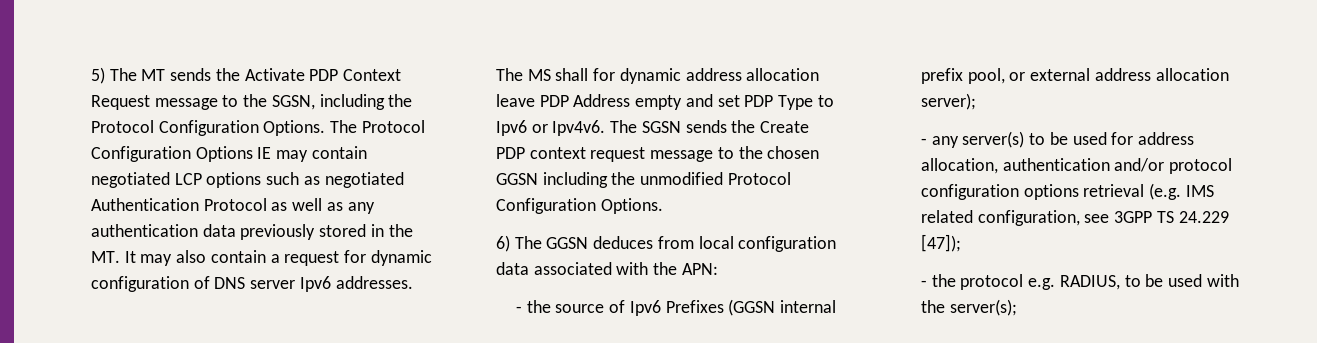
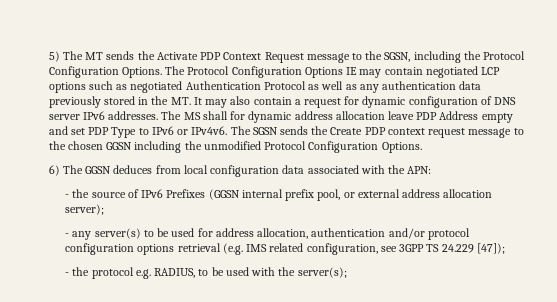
- The Protocol Configuration Options IE may contain negotiated LCP options such as negotiated Authentication Protocol as well as any authentication data previously stored in the MT. It may also contain a request for dynamic configuration of DNS server Ipv6 addresses.
+ The Protocol Configuration Options IE may contain negotiated LCP options such as negotiated Authentication Protocol as well as any authentication data previously stored in the MT. It may also contain a request for dynamic configuration of DNS server IPv6 addresses.
- The MS shall for dynamic address allocation leave PDP Address empty and set PDP Type to Ipv6 or Ipv4v6.
+ The MS shall for dynamic address allocation leave PDP Address empty and set PDP Type to IPv6 or IPv4v6.
- - the source of Ipv6 Prefixes (GGSN internal prefix pool, or external address allocation server);
+ - the source of IPv6 Prefixes (GGSN internal prefix pool, or external address allocation server);

